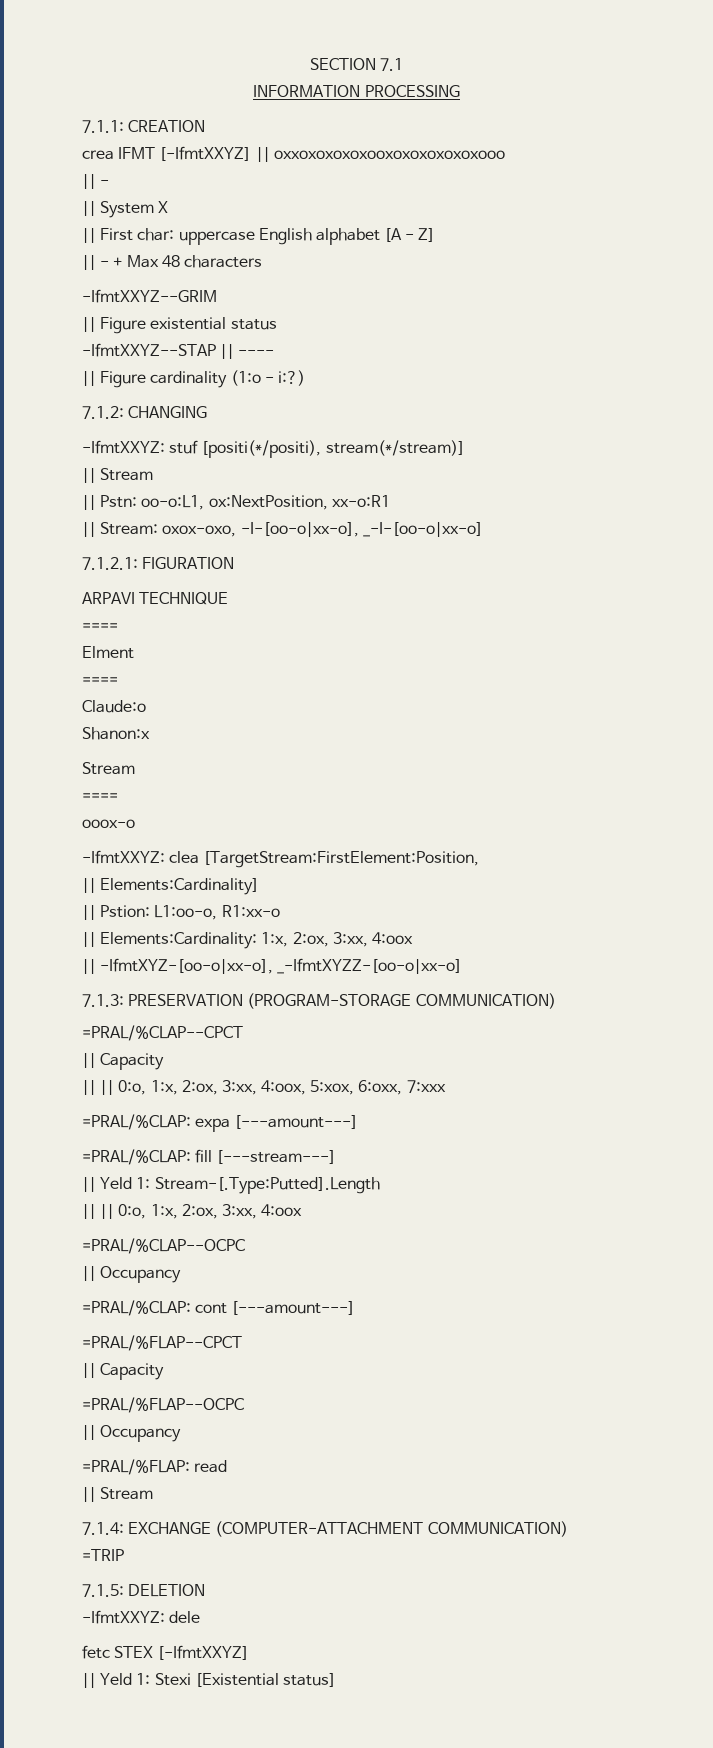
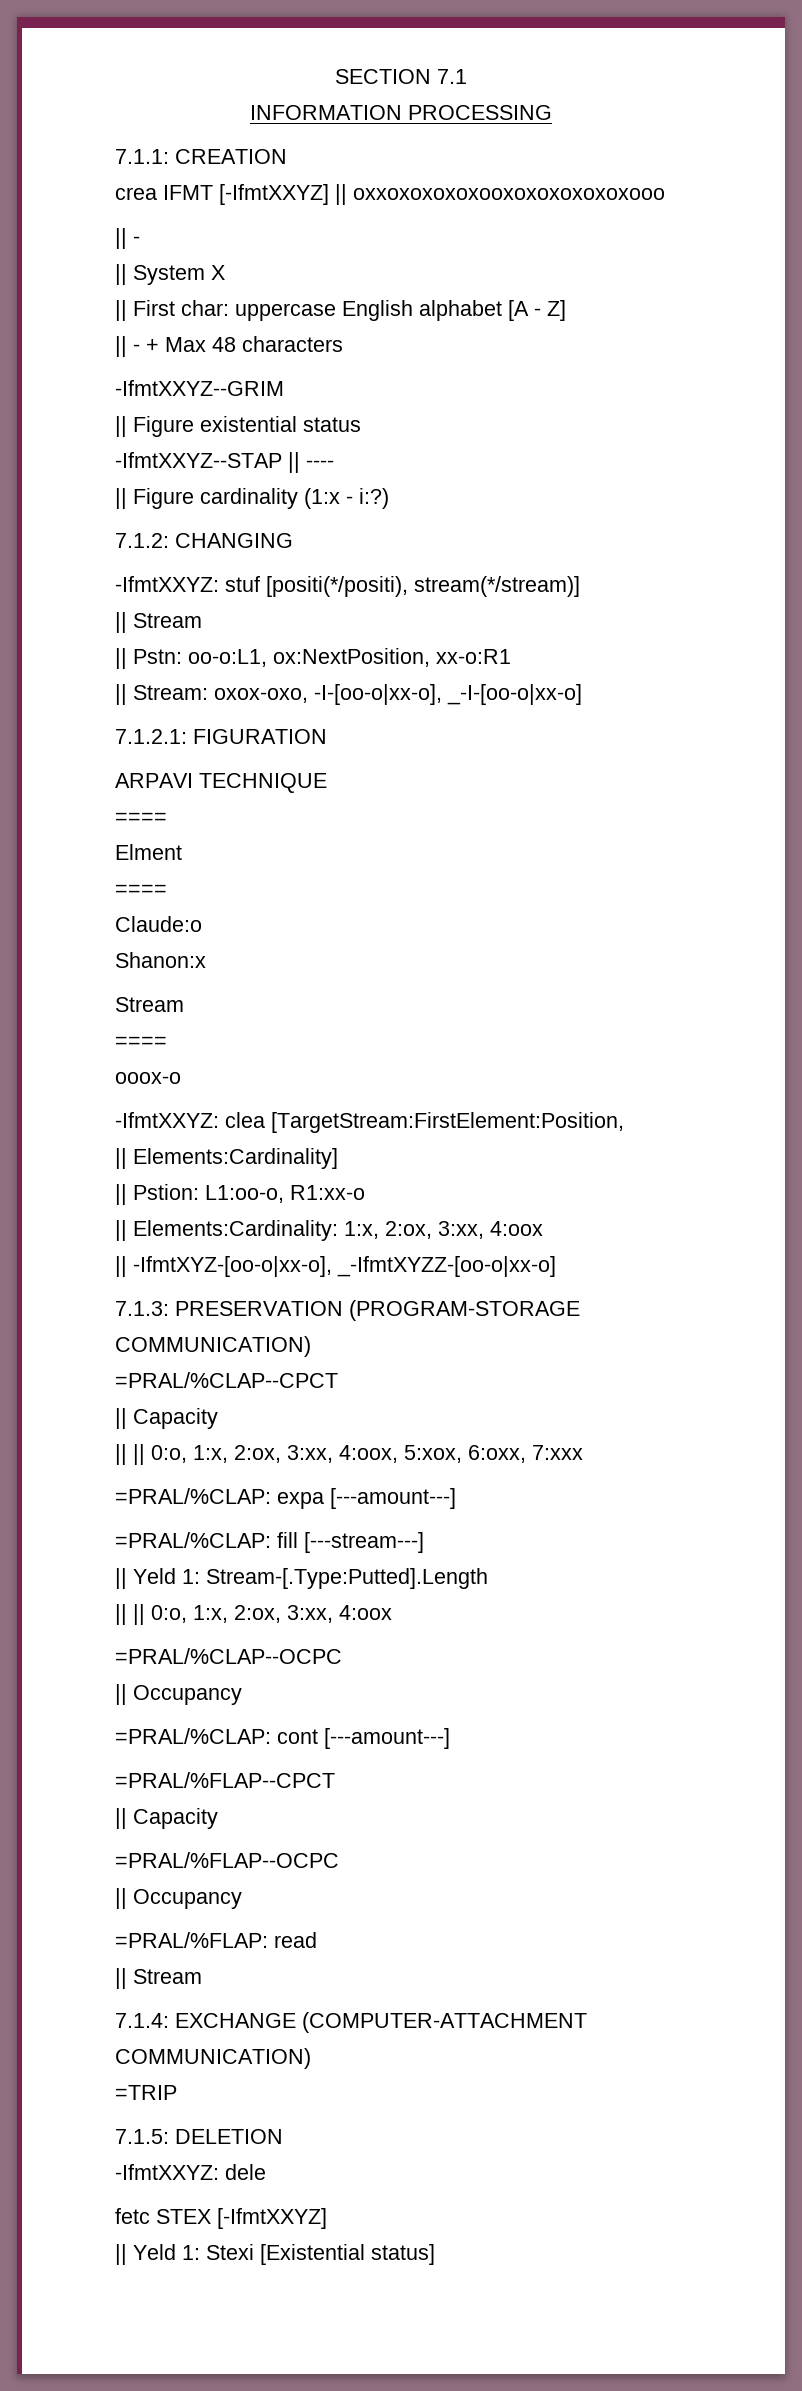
- || Figure cardinality (1:o - i:?)
+ || Figure cardinality (1:x - i:?)

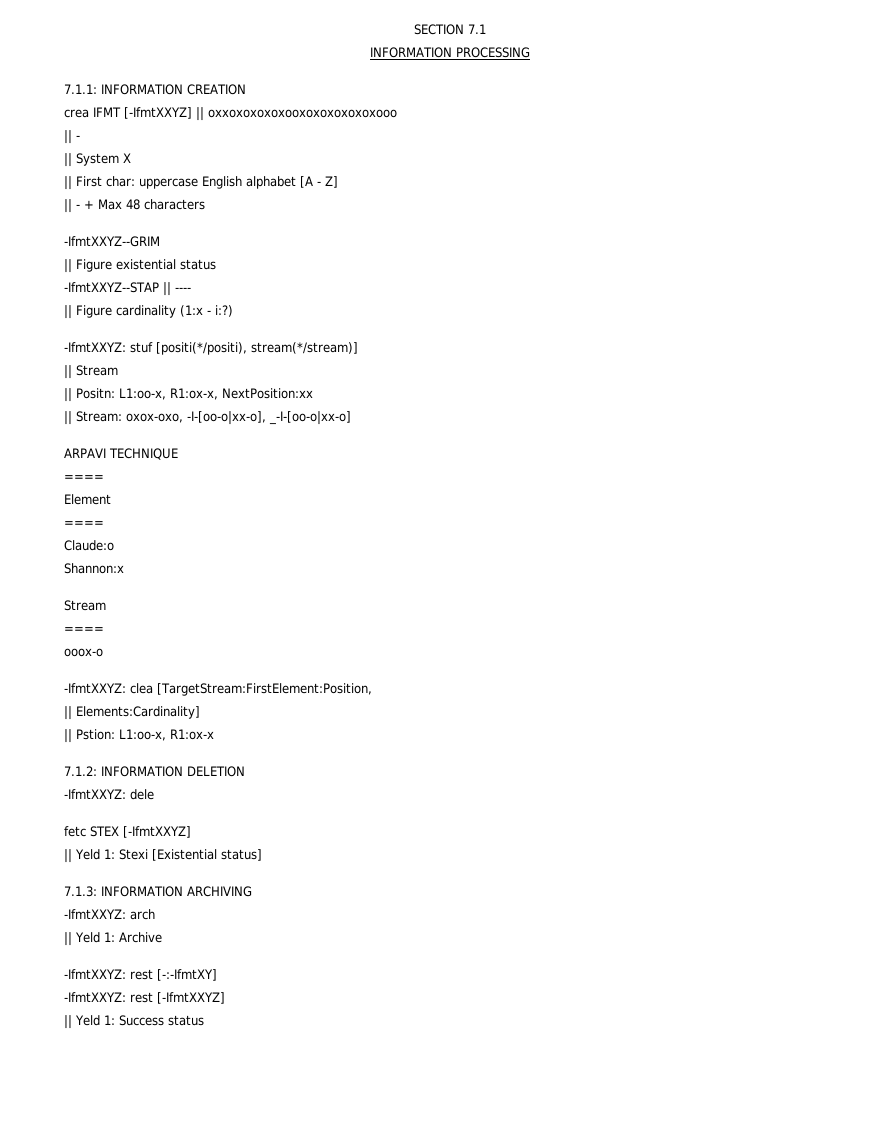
- 7.1.1: CREATION
+ 7.1.1: INFORMATION CREATION
- 7.1.2: CHANGING
- || Pstn: oo-o:L1, ox:NextPosition, xx-o:R1
+ || Positn: L1:oo-x, R1:ox-x, NextPosition:xx
- 7.1.2.1: FIGURATION
- Elment
+ Element
- Shanon:x
+ Shannon:x
- || Pstion: L1:oo-o, R1:xx-o
- || Elements:Cardinality: 1:x, 2:ox, 3:xx, 4:oox
- || -IfmtXYZ-[oo-o|xx-o], _-IfmtXYZZ-[oo-o|xx-o]
- 7.1.3: PRESERVATION (PROGRAM-STORAGE COMMUNICATION)
- =PRAL/%CLAP--CPCT
- || Capacity
- || || 0:o, 1:x, 2:ox, 3:xx, 4:oox, 5:xox, 6:oxx, 7:xxx
- =PRAL/%CLAP: expa [---amount---]
- =PRAL/%CLAP: fill [---stream---]
- || Yeld 1: Stream-[.Type:Putted].Length
- || || 0:o, 1:x, 2:ox, 3:xx, 4:oox
- =PRAL/%CLAP--OCPC
- || Occupancy
- =PRAL/%CLAP: cont [---amount---]
- =PRAL/%FLAP--CPCT
- || Capacity
- =PRAL/%FLAP--OCPC
- || Occupancy
- =PRAL/%FLAP: read
- || Stream
- 7.1.4: EXCHANGE (COMPUTER-ATTACHMENT COMMUNICATION)
- =TRIP
- 7.1.5: DELETION
+ || Pstion: L1:oo-x, R1:ox-x
+ 7.1.2: INFORMATION DELETION
+ 7.1.3: INFORMATION ARCHIVING
+ -IfmtXXYZ: arch
+ || Yeld 1: Archive
+ -IfmtXXYZ: rest [-:-IfmtXY]
+ -IfmtXXYZ: rest [-IfmtXXYZ]
+ || Yeld 1: Success status

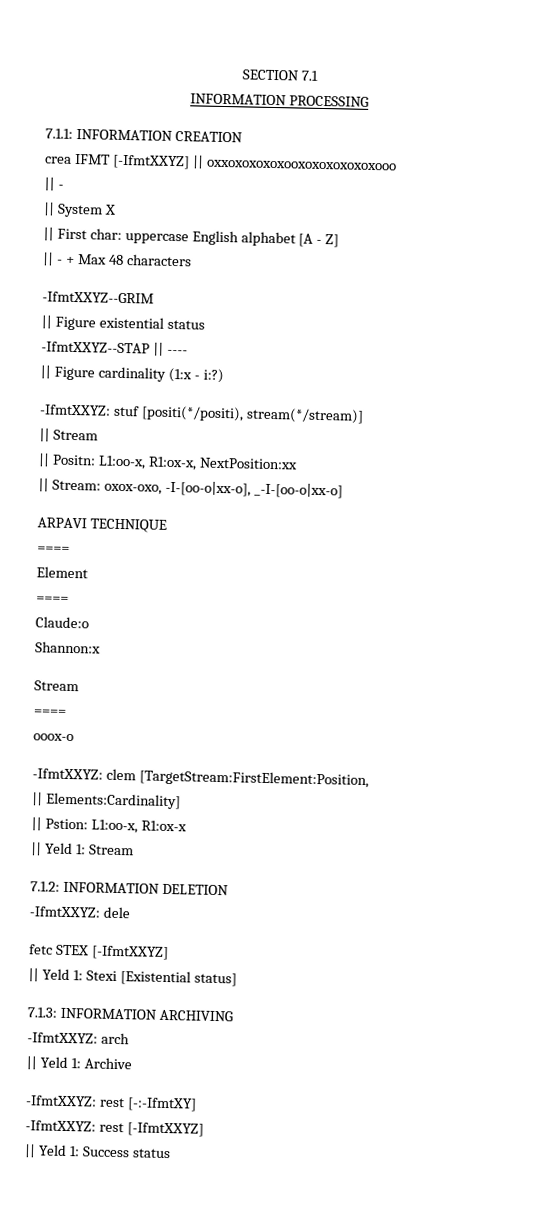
- -IfmtXXYZ: clea [TargetStream:FirstElement:Position,
+ -IfmtXXYZ: clem [TargetStream:FirstElement:Position,
+ || Yeld 1: Stream

